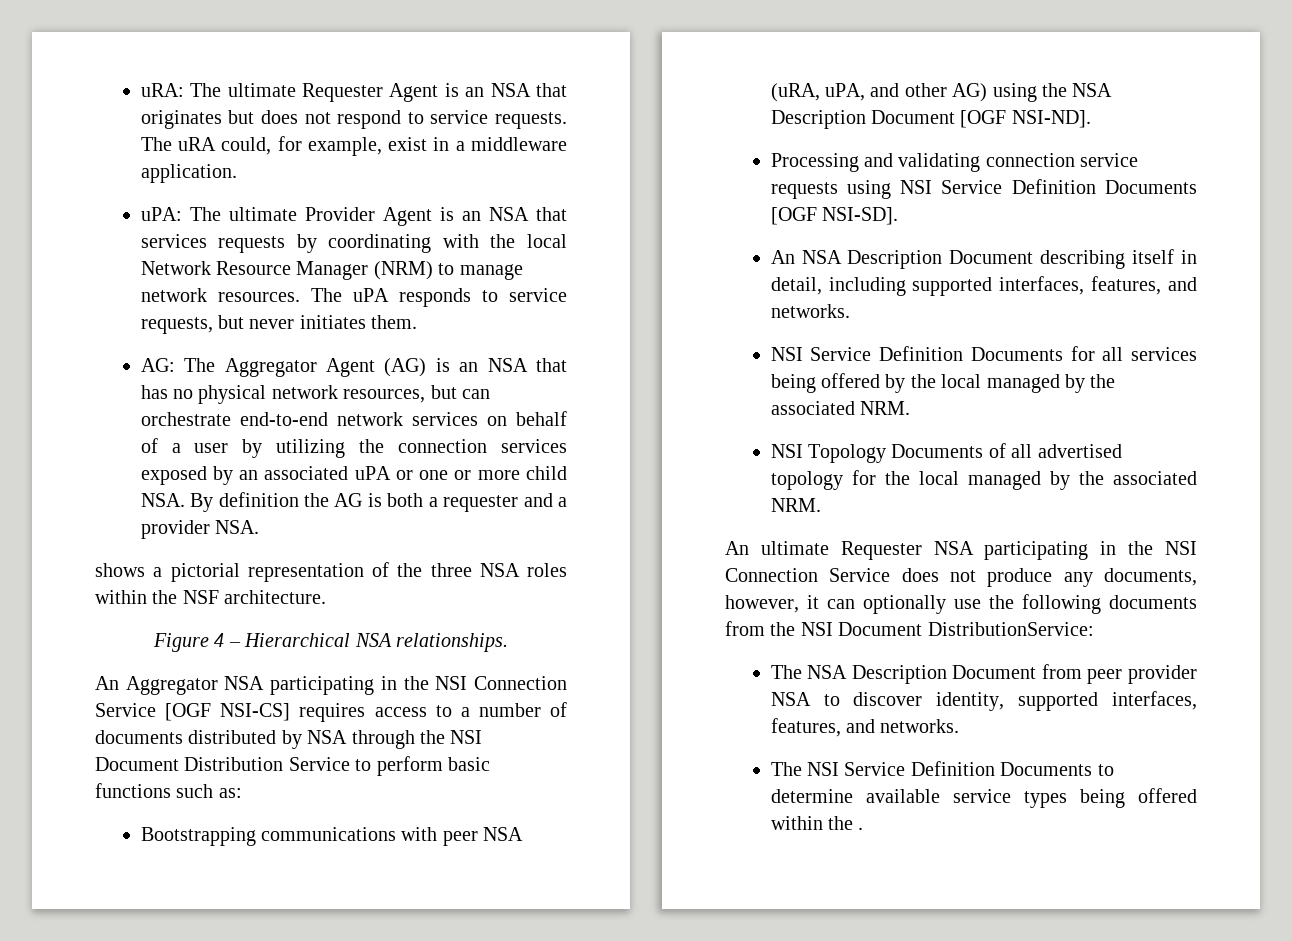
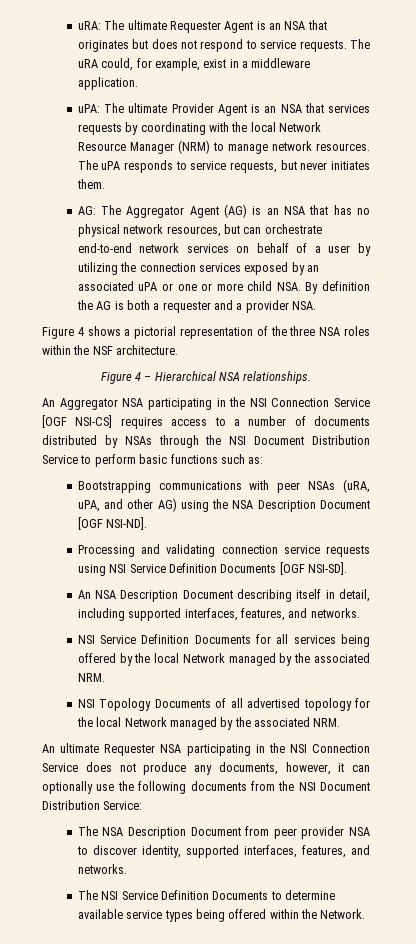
- shows a pictorial representation of the three NSA roles within the NSF architecture.
+ Figure 4 shows a pictorial representation of the three NSA roles within the NSF architecture.
- An Aggregator NSA participating in the NSI Connection Service [OGF NSI-CS] requires access to a number of documents distributed by NSA through the NSI Document Distribution Service to perform basic functions such as:
+ An Aggregator NSA participating in the NSI Connection Service [OGF NSI-CS] requires access to a number of documents distributed by NSAs through the NSI Document Distribution Service to perform basic functions such as:
- Bootstrapping communications with peer NSA (uRA, uPA, and other AG) using the NSA Description Document [OGF NSI-ND].
+ Bootstrapping communications with peer NSAs (uRA, uPA, and other AG) using the NSA Description Document [OGF NSI-ND].
- NSI Service Definition Documents for all services being offered by the local managed by the associated NRM.
+ NSI Service Definition Documents for all services being offered by the local Network managed by the associated NRM.
- NSI Topology Documents of all advertised topology for the local managed by the associated NRM.
+ NSI Topology Documents of all advertised topology for the local Network managed by the associated NRM.
- An ultimate Requester NSA participating in the NSI Connection Service does not produce any documents, however, it can optionally use the following documents from the NSI Document DistributionService:
+ An ultimate Requester NSA participating in the NSI Connection Service does not produce any documents, however, it can optionally use the following documents from the NSI Document Distribution Service:
- The NSI Service Definition Documents to determine available service types being offered within the .
+ The NSI Service Definition Documents to determine available service types being offered within the Network.

